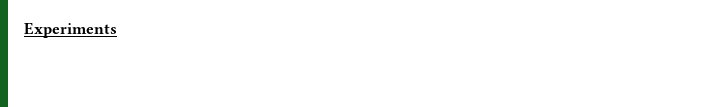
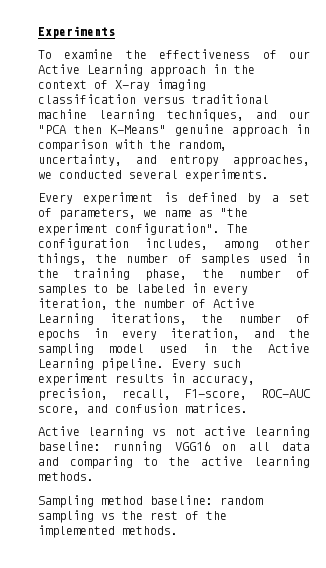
+ To examine the effectiveness of our Active Learning approach in the context of X-ray imaging classification versus traditional machine learning techniques, and our "PCA then K-Means" genuine approach in comparison with the random, uncertainty, and entropy approaches, we conducted several experiments.
+ Every experiment is defined by a set of parameters, we name as "the experiment configuration". The configuration includes, among other things, the number of samples used in the training phase, the number of samples to be labeled in every iteration, the number of Active Learning iterations, the number of epochs in every iteration, and the sampling model used in the Active Learning pipeline. Every such experiment results in accuracy, precision, recall, F1-score, ROC-AUC score, and confusion matrices.
+ Active learning vs not active learning baseline: running VGG16 on all data and comparing to the active learning methods.
+ Sampling method baseline: random sampling vs the rest of the implemented methods.

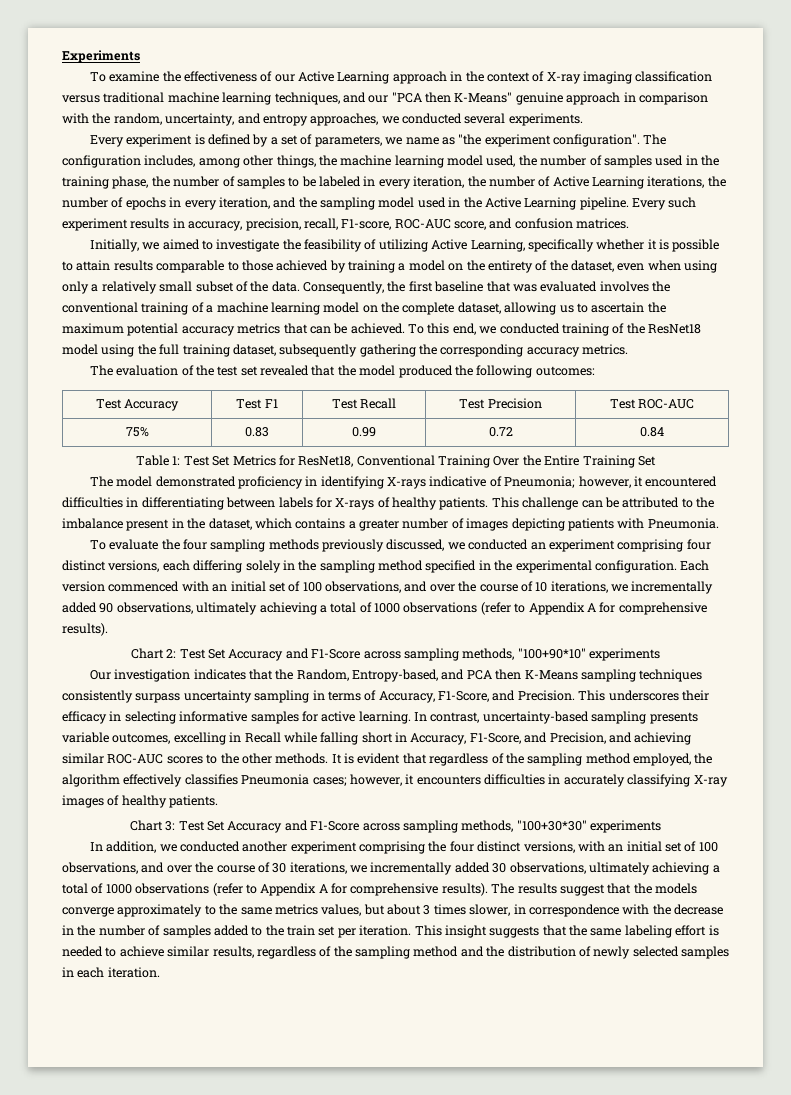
- The configuration includes, among other things, the number of samples used in the training phase, the number of samples to be labeled in every iteration, the number of Active Learning iterations, the number of epochs in every iteration, and the sampling model used in the Active Learning pipeline.
+ The configuration includes, among other things, the machine learning model used, the number of samples used in the training phase, the number of samples to be labeled in every iteration, the number of Active Learning iterations, the number of epochs in every iteration, and the sampling model used in the Active Learning pipeline.
- Active learning vs not active learning baseline: running VGG16 on all data and comparing to the active learning methods.
- Sampling method baseline: random sampling vs the rest of the implemented methods.
+ Initially, we aimed to investigate the feasibility of utilizing Active Learning, specifically whether it is possible to attain results comparable to those achieved by training a model on the entirety of the dataset, even when using only a relatively small subset of the data. Consequently, the first baseline that was evaluated involves the conventional training of a machine learning model on the complete dataset, allowing us to ascertain the maximum potential accuracy metrics that can be achieved. To this end, we conducted training of the ResNet18 model using the full training dataset, subsequently gathering the corresponding accuracy metrics.
+ The evaluation of the test set revealed that the model produced the following outcomes:
+ Test Accuracy | Test F1 | Test Recall | Test Precision | Test ROC-AUC
+ 75% | 0.83 | 0.99 | 0.72 | 0.84
+ Table 1: Test Set Metrics for ResNet18, Conventional Training Over the Entire Training Set
+ The model demonstrated proficiency in identifying X-rays indicative of Pneumonia; however, it encountered difficulties in differentiating between labels for X-rays of healthy patients. This challenge can be attributed to the imbalance present in the dataset, which contains a greater number of images depicting patients with Pneumonia.
+ To evaluate the four sampling methods previously discussed, we conducted an experiment comprising four distinct versions, each differing solely in the sampling method specified in the experimental configuration. Each version commenced with an initial set of 100 observations, and over the course of 10 iterations, we incrementally added 90 observations, ultimately achieving a total of 1000 observations (refer to Appendix A for comprehensive results).
+ Chart 2: Test Set Accuracy and F1-Score across sampling methods, "100+90*10" experiments
+ Our investigation indicates that the Random, Entropy-based, and PCA then K-Means sampling techniques consistently surpass uncertainty sampling in terms of Accuracy, F1-Score, and Precision. This underscores their efficacy in selecting informative samples for active learning. In contrast, uncertainty-based sampling presents variable outcomes, excelling in Recall while falling short in Accuracy, F1-Score, and Precision, and achieving similar ROC-AUC scores to the other methods. It is evident that regardless of the sampling method employed, the algorithm effectively classifies Pneumonia cases; however, it encounters difficulties in accurately classifying X-ray images of healthy patients.
+ Chart 3: Test Set Accuracy and F1-Score across sampling methods, "100+30*30" experiments
+ In addition, we conducted another experiment comprising the four distinct versions, with an initial set of 100 observations, and over the course of 30 iterations, we incrementally added 30 observations, ultimately achieving a total of 1000 observations (refer to Appendix A for comprehensive results). The results suggest that the models converge approximately to the same metrics values, but about 3 times slower, in correspondence with the decrease in the number of samples added to the train set per iteration. This insight suggests that the same labeling effort is needed to achieve similar results, regardless of the sampling method and the distribution of newly selected samples in each iteration.

